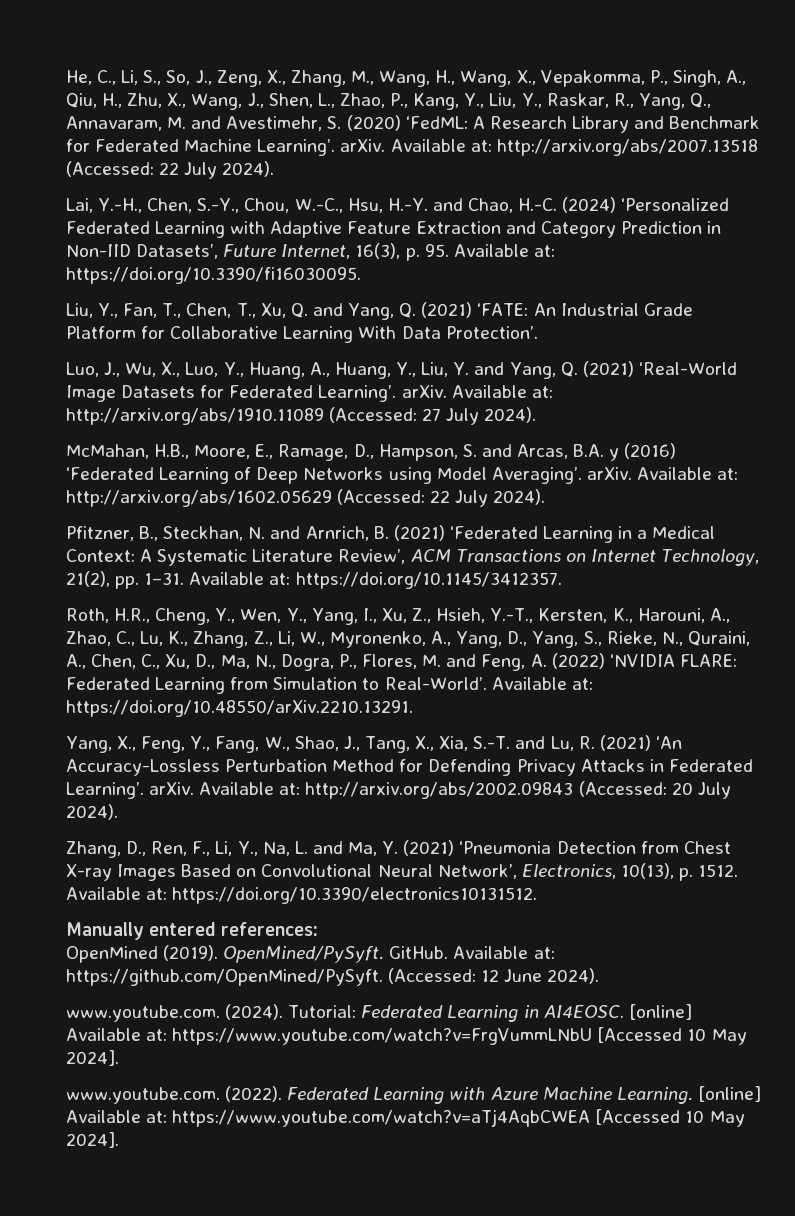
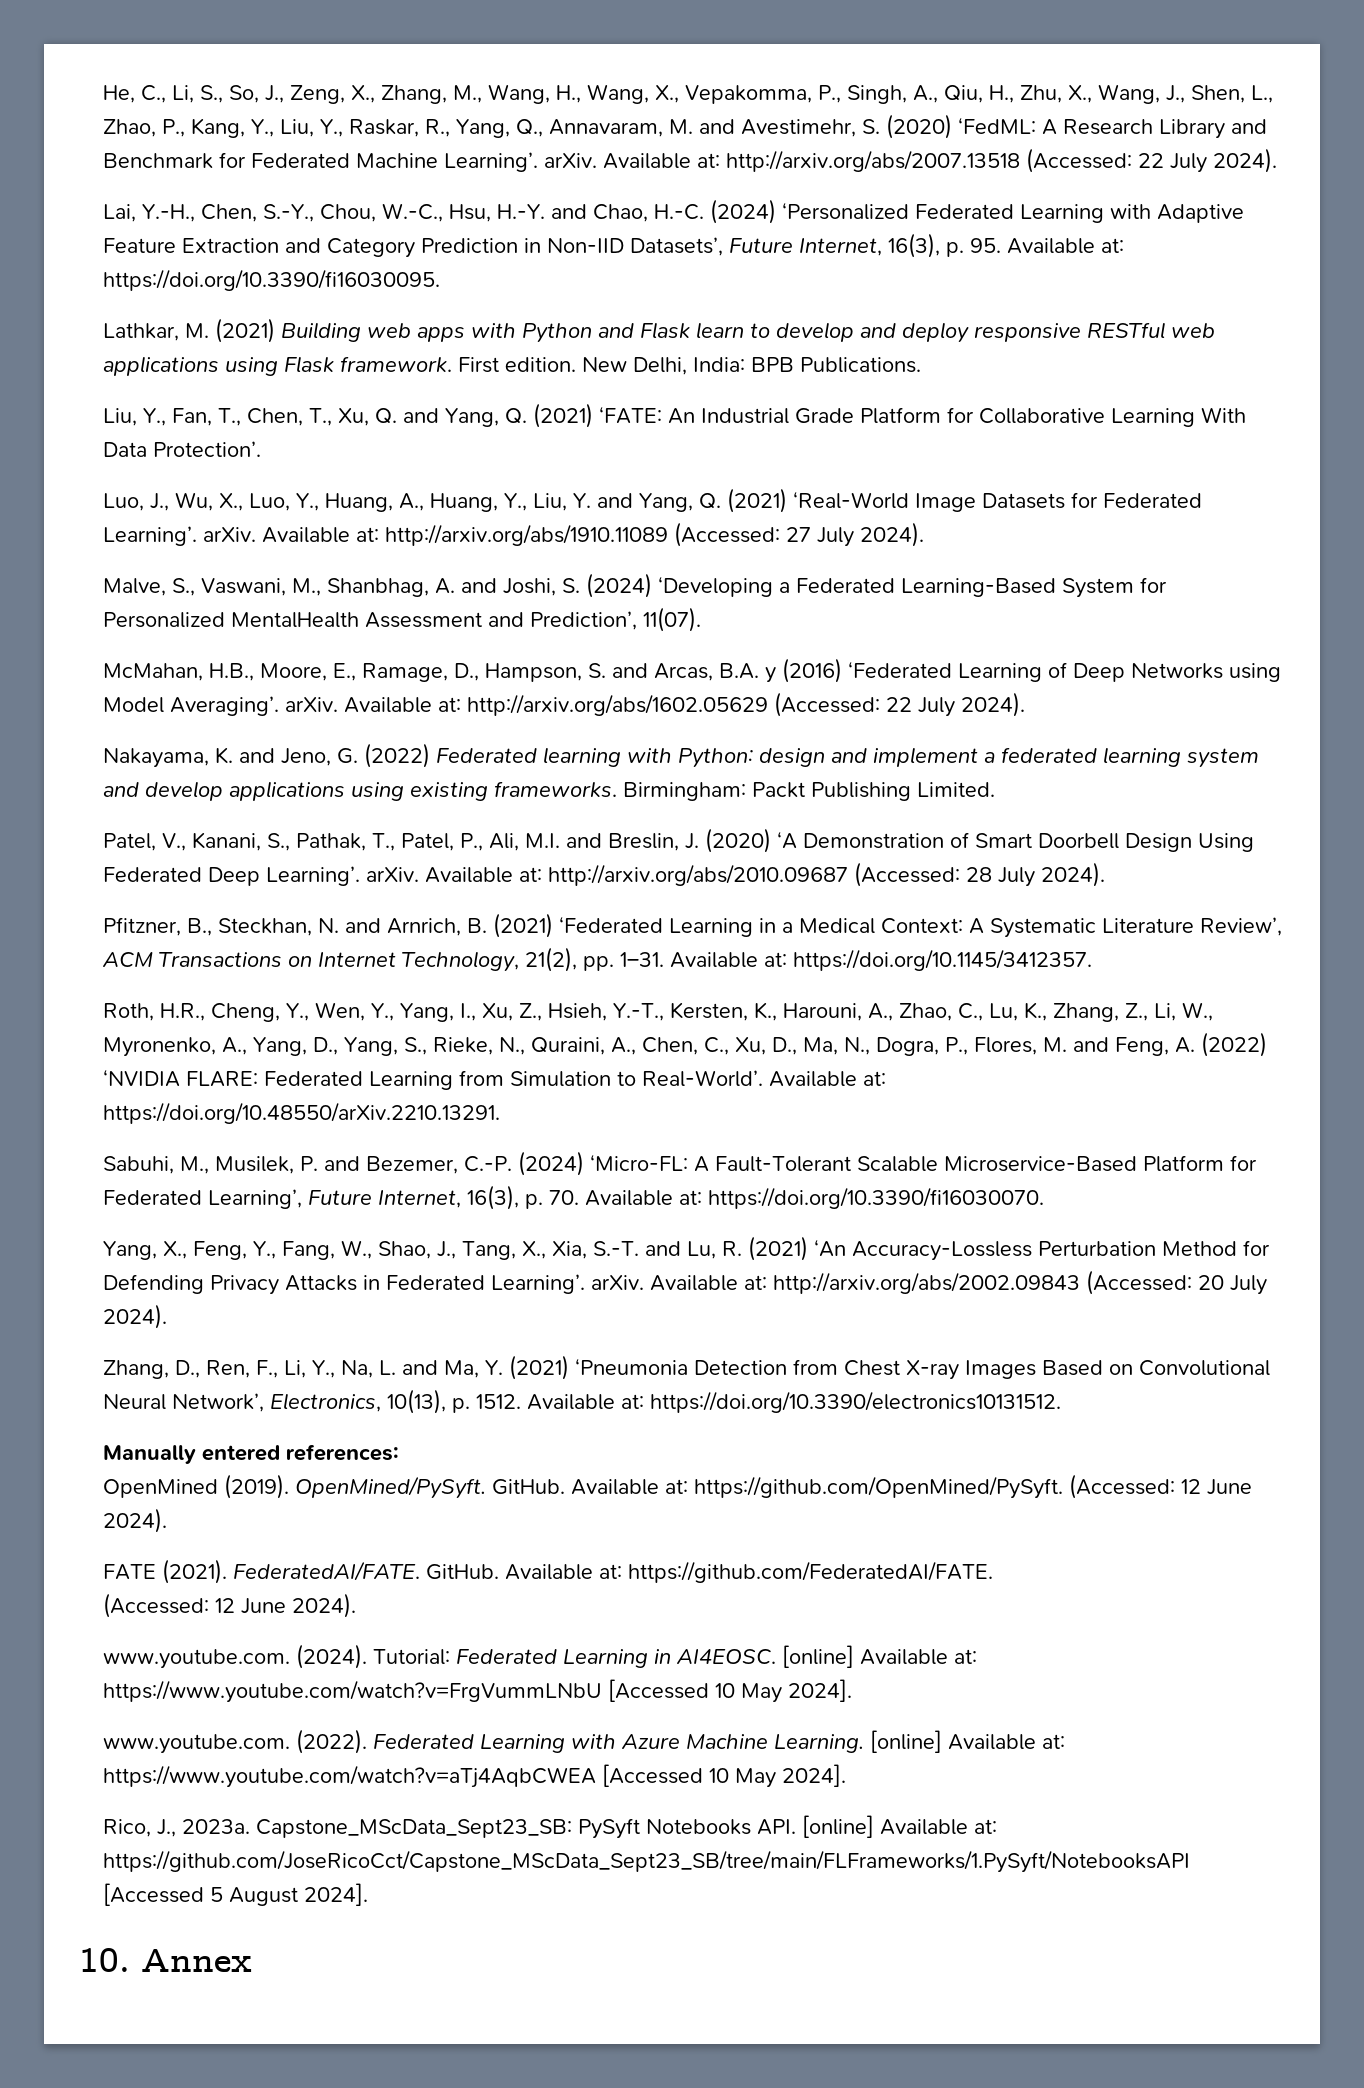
+ Lathkar, M. (2021) Building web apps with Python and Flask learn to develop and deploy responsive RESTful web applications using Flask framework. First edition. New Delhi, India: BPB Publications.
+ Malve, S., Vaswani, M., Shanbhag, A. and Joshi, S. (2024) ‘Developing a Federated Learning-Based System for Personalized MentalHealth Assessment and Prediction’, 11(07).
+ Nakayama, K. and Jeno, G. (2022) Federated learning with Python: design and implement a federated learning system and develop applications using existing frameworks. Birmingham: Packt Publishing Limited.
+ Patel, V., Kanani, S., Pathak, T., Patel, P., Ali, M.I. and Breslin, J. (2020) ‘A Demonstration of Smart Doorbell Design Using Federated Deep Learning’. arXiv. Available at: http://arxiv.org/abs/2010.09687 (Accessed: 28 July 2024).
+ Sabuhi, M., Musilek, P. and Bezemer, C.-P. (2024) ‘Micro-FL: A Fault-Tolerant Scalable Microservice-Based Platform for Federated Learning’, Future Internet, 16(3), p. 70. Available at: https://doi.org/10.3390/fi16030070.
+ FATE (2021). FederatedAI/FATE. GitHub. Available at: https://github.com/FederatedAI/FATE.
+ (Accessed: 12 June 2024).
+ Rico, J., 2023a. Capstone_MScData_Sept23_SB: PySyft Notebooks API. [online] Available at: https://github.com/JoseRicoCct/Capstone_MScData_Sept23_SB/tree/main/FLFrameworks/1.PySyft/NotebooksAPI [Accessed 5 August 2024].
+ 10. Annex

